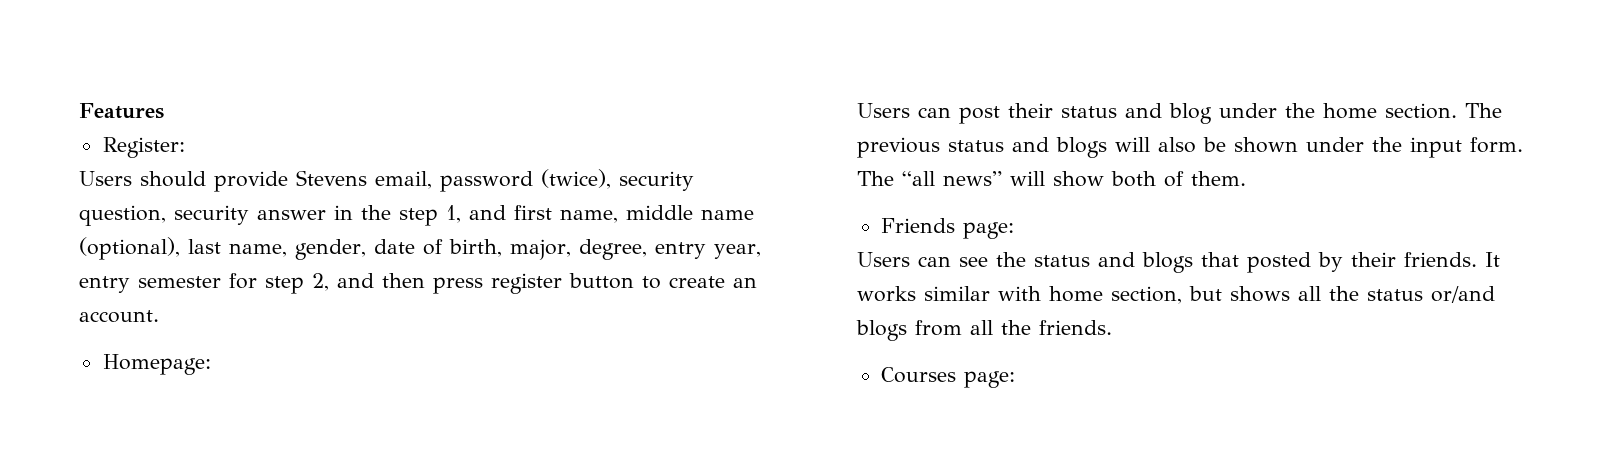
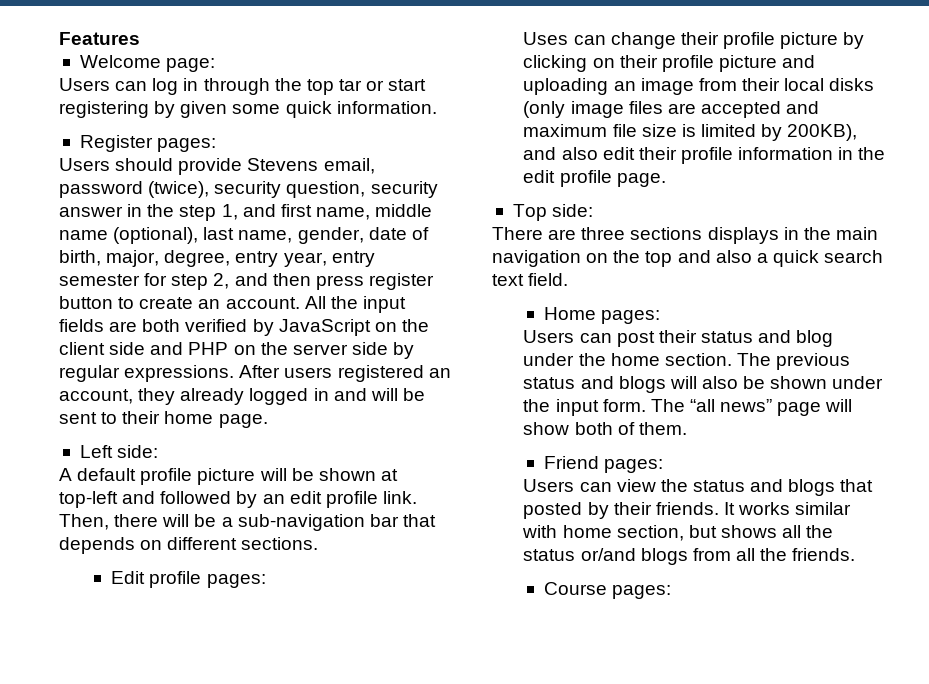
- Register:
+ Welcome page:
+ Users can log in through the top tar or start registering by given some quick information.
+ Register pages:
- Users should provide Stevens email, password (twice), security question, security answer in the step 1, and first name, middle name (optional), last name, gender, date of birth, major, degree, entry year, entry semester for step 2, and then press register button to create an account.
- Homepage:
+ Users should provide Stevens email, password (twice), security question, security answer in the step 1, and first name, middle name (optional), last name, gender, date of birth, major, degree, entry year, entry semester for step 2, and then press register button to create an account. All the input fields are both verified by JavaScript on the client side and PHP on the server side by regular expressions. After users registered an account, they already logged in and will be sent to their home page.
+ Left side:
+ A default profile picture will be shown at top-left and followed by an edit profile link. Then, there will be a sub-navigation bar that depends on different sections.
+ Edit profile pages:
+ Uses can change their profile picture by clicking on their profile picture and uploading an image from their local disks (only image files are accepted and maximum file size is limited by 200KB), and also edit their profile information in the edit profile page.
+ Top side:
+ There are three sections displays in the main navigation on the top and also a quick search text field.
+ Home pages:
- The “all news” will show both of them.
+ The “all news” page will show both of them.
- Friends page:
- Users can see the status and blogs that posted by their friends.
+ Friend pages:
+ Users can view the status and blogs that posted by their friends.
- Courses page:
+ Course pages:

